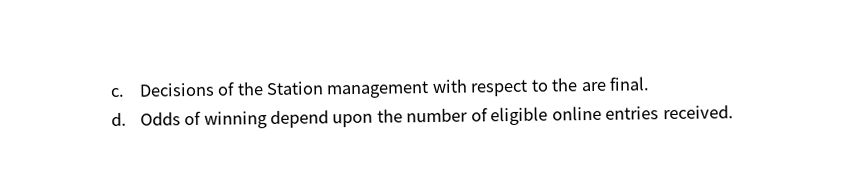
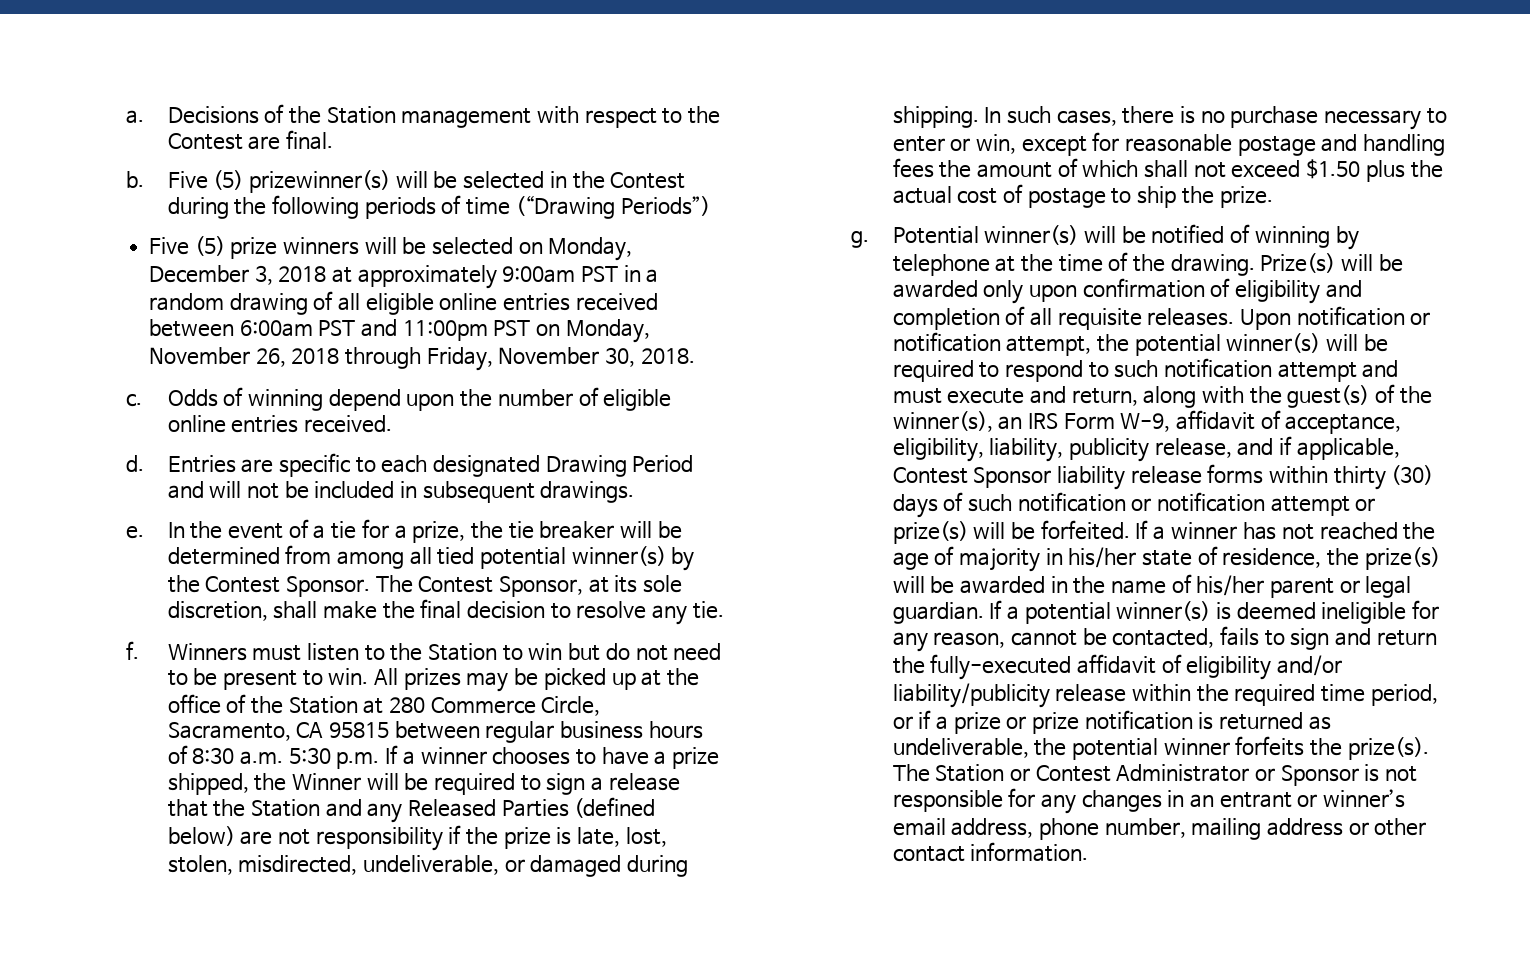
- c.
+ a.
- Decisions of the Station management with respect to the are final.
+ Decisions of the Station management with respect to the Contest are final.
- d.
+ b. Five (5) prizewinner(s) will be selected in the Contest during the following periods of time (“Drawing Periods”)
+ Five (5) prize winners will be selected on Monday, December 3, 2018 at approximately 9:00am PST in a random drawing of all eligible online entries received between 6:00am PST and 11:00pm PST on Monday, November 26, 2018 through Friday, November 30, 2018.
+ c.
+ d. Entries are specific to each designated Drawing Period and will not be included in subsequent drawings.
+ e. In the event of a tie for a prize, the tie breaker will be determined from among all tied potential winner(s) by the Contest Sponsor. The Contest Sponsor, at its sole discretion, shall make the final decision to resolve any tie.
+ f. Winners must listen to the Station to win but do not need to be present to win. All prizes may be picked up at the office of the Station at 280 Commerce Circle, Sacramento, CA 95815 between regular business hours of 8:30 a.m. 5:30 p.m. If a winner chooses to have a prize shipped, the Winner will be required to sign a release that the Station and any Released Parties (defined below) are not responsibility if the prize is late, lost, stolen, misdirected, undeliverable, or damaged during shipping. In such cases, there is no purchase necessary to enter or win, except for reasonable postage and handling fees the amount of which shall not exceed $1.50 plus the actual cost of postage to ship the prize.
+ g. Potential winner(s) will be notified of winning by telephone at the time of the drawing. Prize(s) will be awarded only upon confirmation of eligibility and completion of all requisite releases. Upon notification or notification attempt, the potential winner(s) will be required to respond to such notification attempt and must execute and return, along with the guest(s) of the winner(s), an IRS Form W-9, affidavit of acceptance, eligibility, liability, publicity release, and if applicable, Contest Sponsor liability release forms within thirty (30) days of such notification or notification attempt or prize(s) will be forfeited. If a winner has not reached the age of majority in his/her state of residence, the prize(s) will be awarded in the name of his/her parent or legal guardian. If a potential winner(s) is deemed ineligible for any reason, cannot be contacted, fails to sign and return the fully-executed affidavit of eligibility and/or liability/publicity release within the required time period, or if a prize or prize notification is returned as undeliverable, the potential winner forfeits the prize(s). The Station or Contest Administrator or Sponsor is not responsible for any changes in an entrant or winner’s email address, phone number, mailing address or other contact information.

